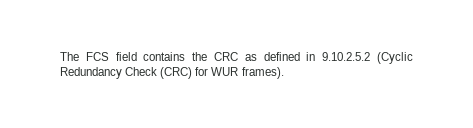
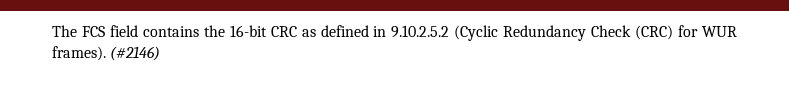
- The FCS field contains the CRC as defined in 9.10.2.5.2 (Cyclic Redundancy Check (CRC) for WUR frames).
+ The FCS field contains the 16-bit CRC as defined in 9.10.2.5.2 (Cyclic Redundancy Check (CRC) for WUR frames).
+ (#2146)

